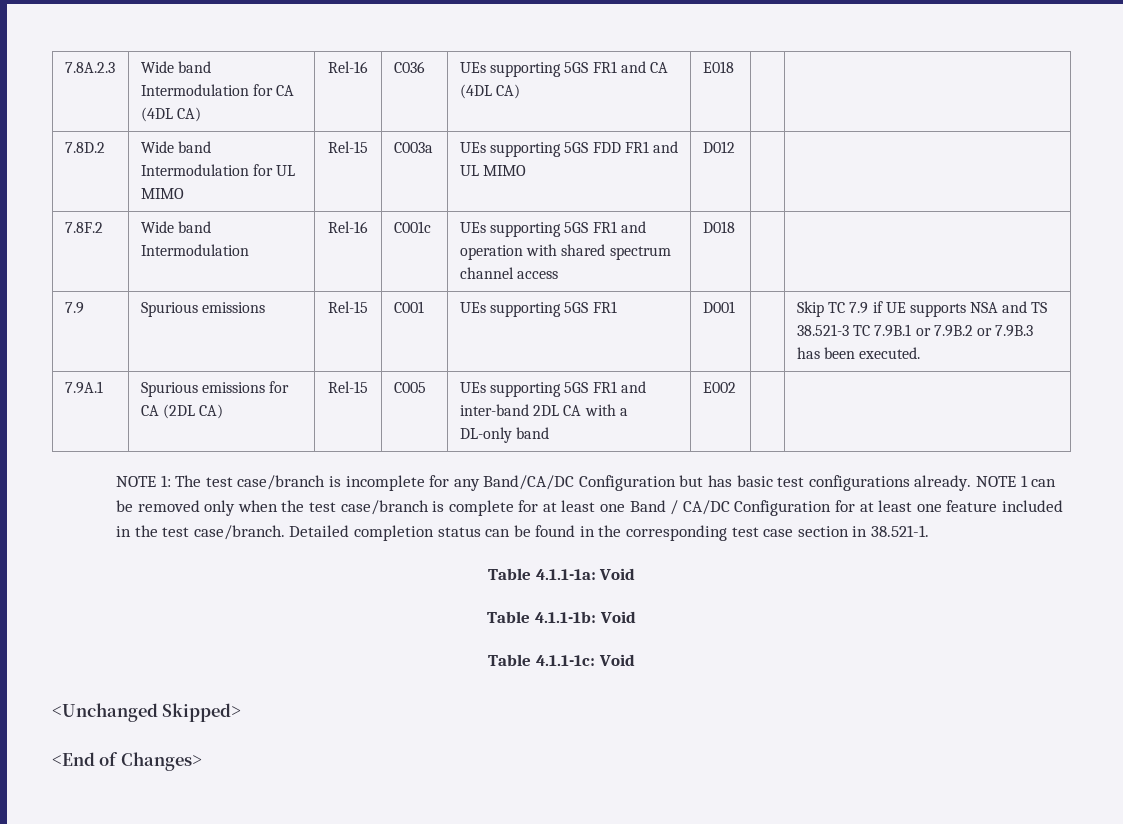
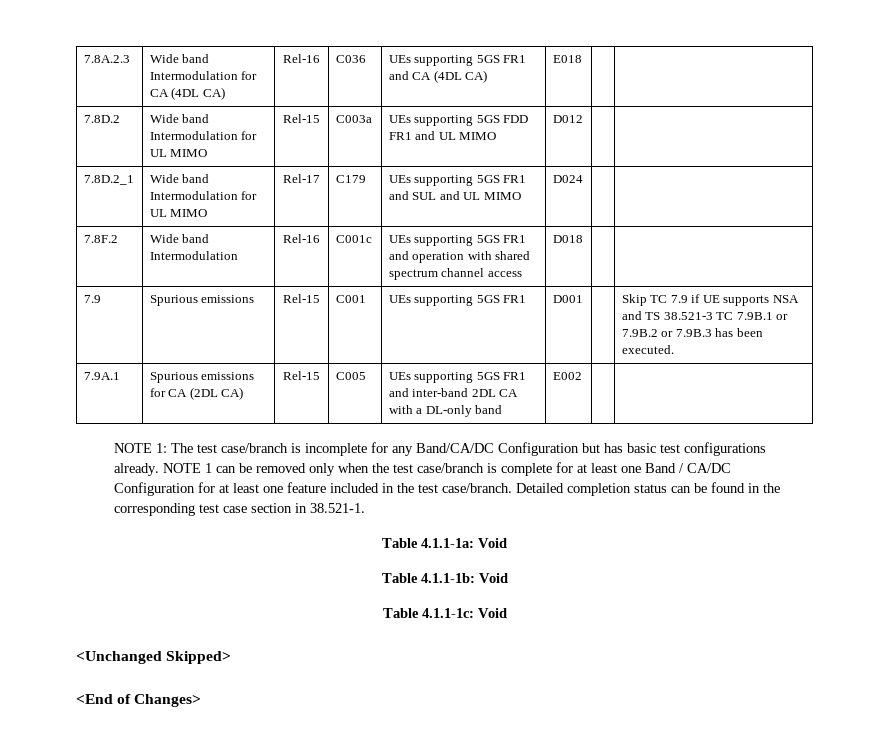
+ 7.8D.2_1 | Wide band Intermodulation for UL MIMO | Rel-17 | C179 | UEs supporting 5GS FR1 and SUL and UL MIMO | D024 | |

